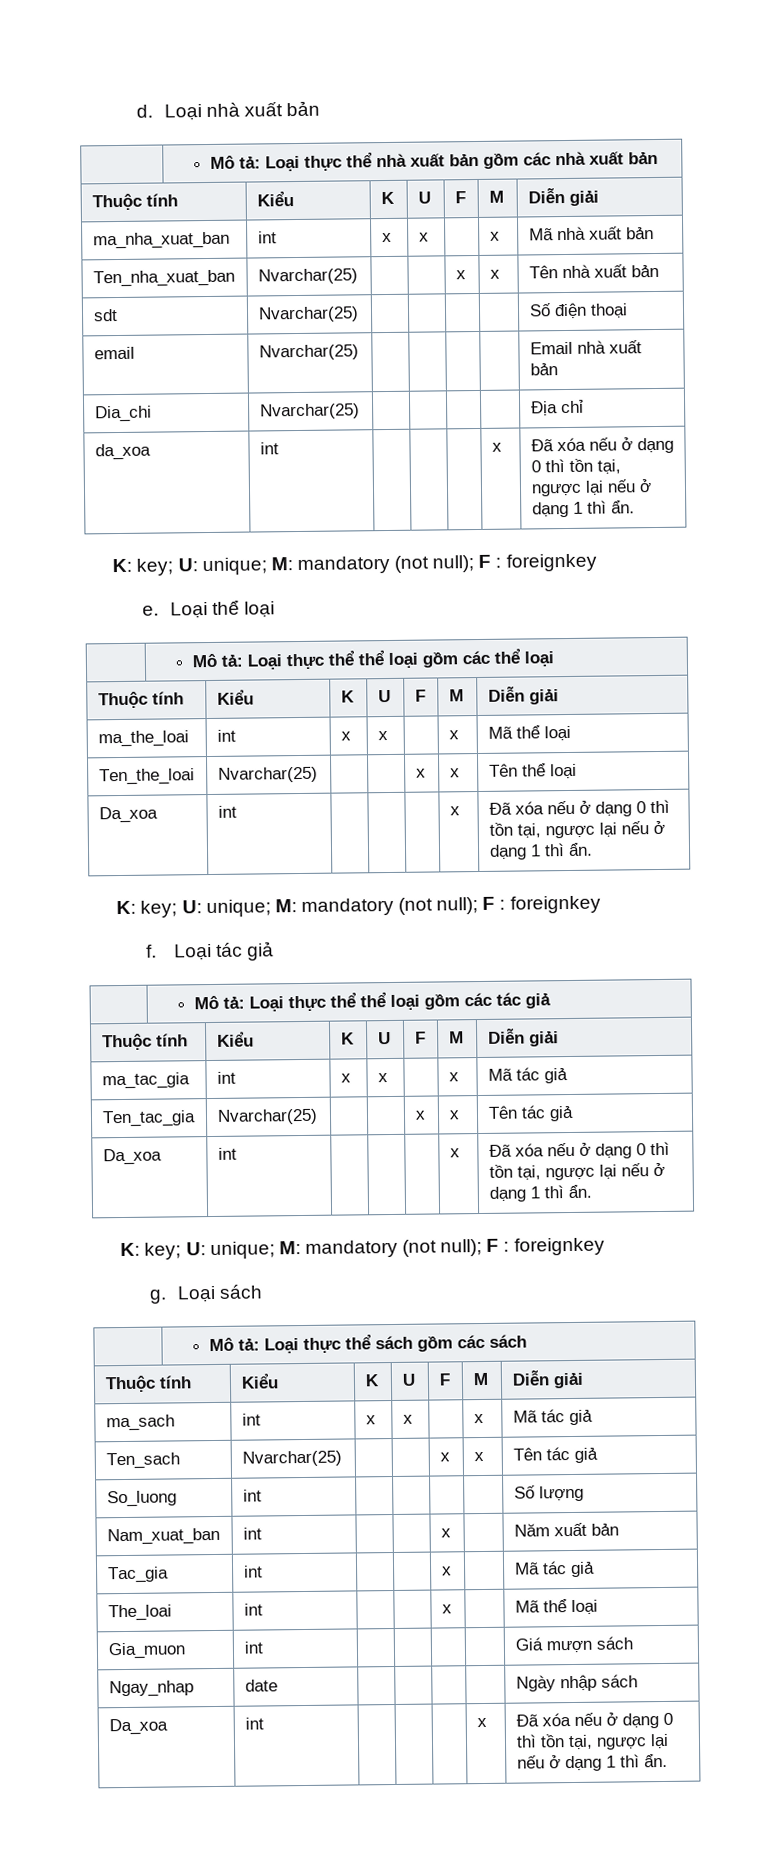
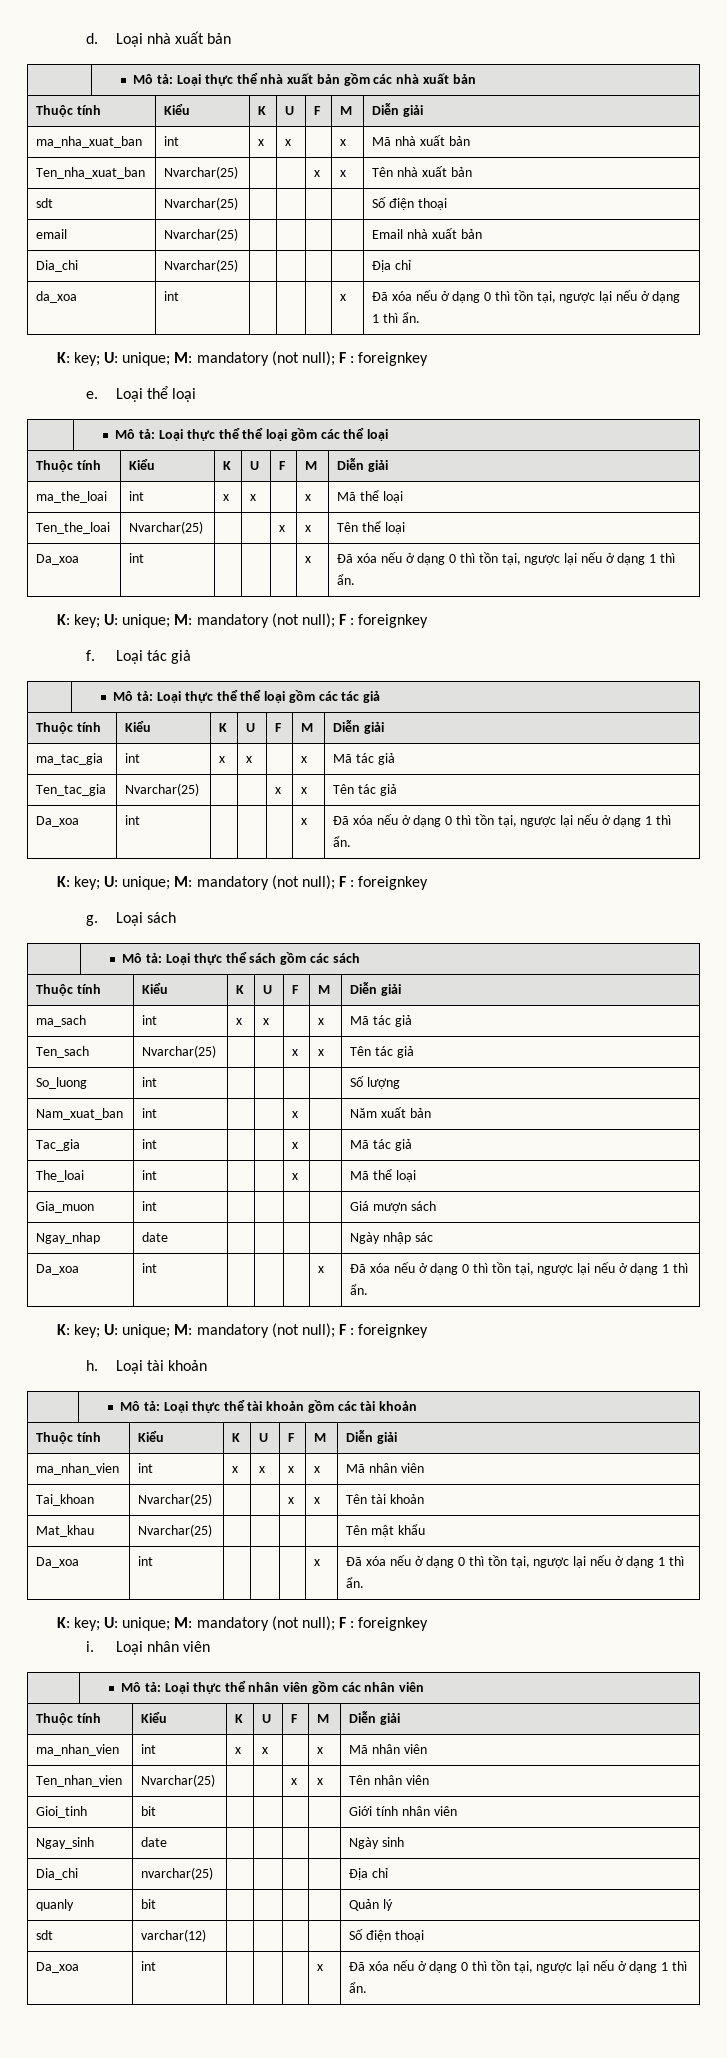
- Ngay_nhap | date | | | | | Ngày nhập sách
+ Ngay_nhap | date | | | | | Ngày nhập sác
+ Da_xoa | int | | | | x | Đã xóa nếu ở dạng 0 thì tồn tại, ngược lại nếu ở dạng 1 thì ẩn.
+ K: key; U: unique; M: mandatory (not null); F : foreignkey
+ h. Loại tài khoản
+ | Mô tả: Loại thực thể tài khoản gồm các tài khoản
+ Thuộc tính | Kiểu | K | U | F | M | Diễn giải
+ ma_nhan_vien | int | x | x | x | x | Mã nhân viên
+ Tai_khoan | Nvarchar(25) | | | x | x | Tên tài khoản
+ Mat_khau | Nvarchar(25) | | | | | Tên mật khẩu
+ Da_xoa | int | | | | x | Đã xóa nếu ở dạng 0 thì tồn tại, ngược lại nếu ở dạng 1 thì ẩn.
+ K: key; U: unique; M: mandatory (not null); F : foreignkey
+ i. Loại nhân viên
+ | Mô tả: Loại thực thể nhân viên gồm các nhân viên
+ Thuộc tính | Kiểu | K | U | F | M | Diễn giải
+ ma_nhan_vien | int | x | x | | x | Mã nhân viên
+ Ten_nhan_vien | Nvarchar(25) | | | x | x | Tên nhân viên
+ Gioi_tinh | bit | | | | | Giới tính nhân viên
+ Ngay_sinh | date | | | | | Ngày sinh
+ Dia_chi | nvarchar(25) | | | | | Địa chỉ
+ quanly | bit | | | | | Quản lý
+ sdt | varchar(12) | | | | | Số điện thoại

